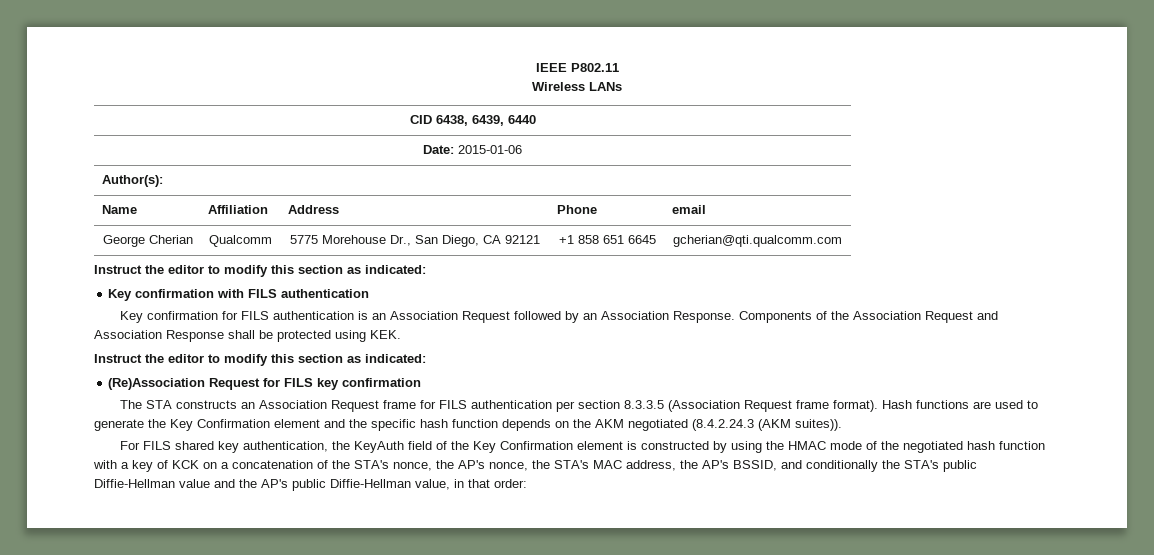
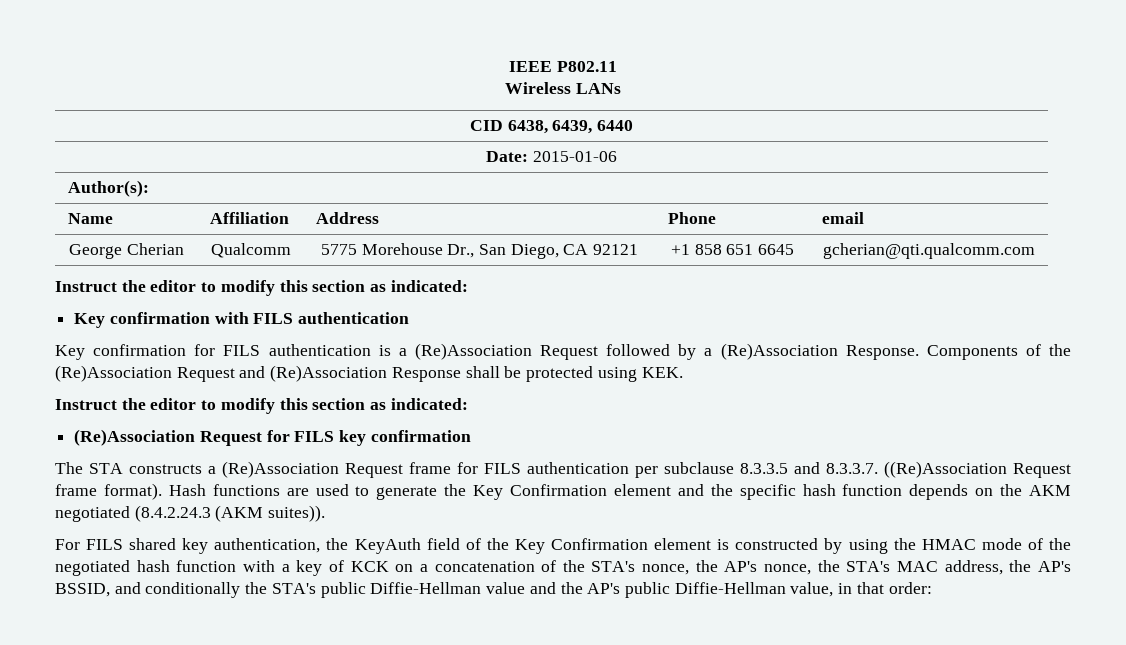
- Key confirmation for FILS authentication is an Association Request followed by an Association Response.
+ Key confirmation for FILS authentication is a (Re)Association Request followed by a (Re)Association Response.
- Components of the Association Request and Association Response shall be protected using KEK.
+ Components of the (Re)Association Request and (Re)Association Response shall be protected using KEK.
- The STA constructs an Association Request frame for FILS authentication per section 8.3.3.5 (Association Request frame format).
+ The STA constructs a (Re)Association Request frame for FILS authentication per subclause 8.3.3.5 and 8.3.3.7. ((Re)Association Request frame format).

